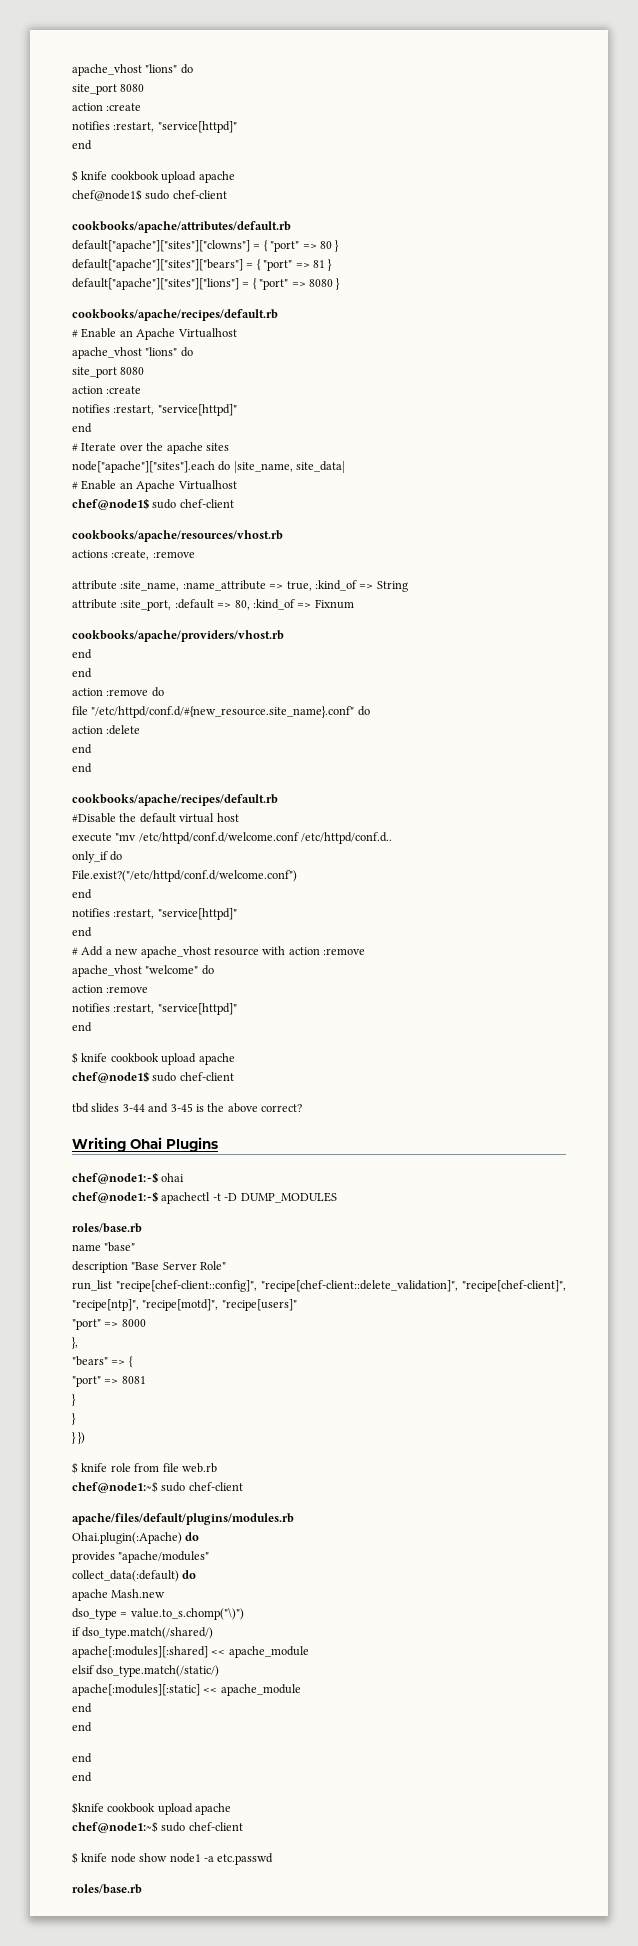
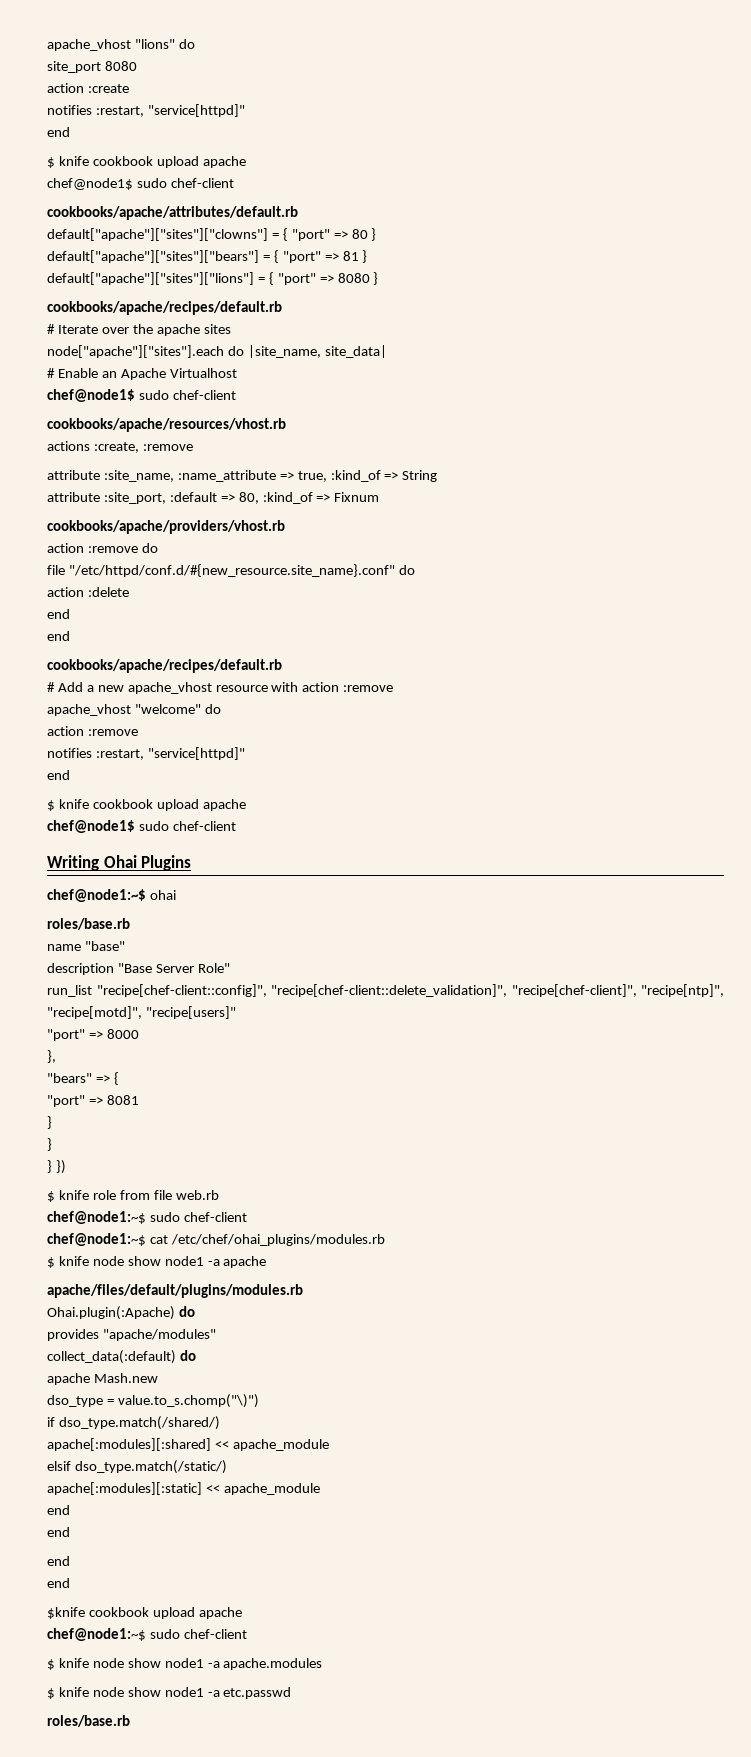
  default["apache"]["sites"]["lions"] = { "port" => 8080 }
  cookbooks/apache/recipes/default.rb
- # Enable an Apache Virtualhost
- apache_vhost "lions" do
- site_port 8080
- action :create
- notifies :restart, "service[httpd]"
- end
  cookbooks/apache/providers/vhost.rb
- end
- end
- #Disable the default virtual host
- execute "mv /etc/httpd/conf.d/welcome.conf /etc/httpd/conf.d..
- only_if do
- File.exist?("/etc/httpd/conf.d/welcome.conf")
- end
- notifies :restart, "service[httpd]"
- end
- tbd slides 3-44 and 3-45 is the above correct?
- chef@node1:~$ apachectl -t -D DUMP_MODULES
+ chef@node1:~$ cat /etc/chef/ohai_plugins/modules.rb
+ $ knife node show node1 -a apache
+ $ knife node show node1 -a apache.modules

